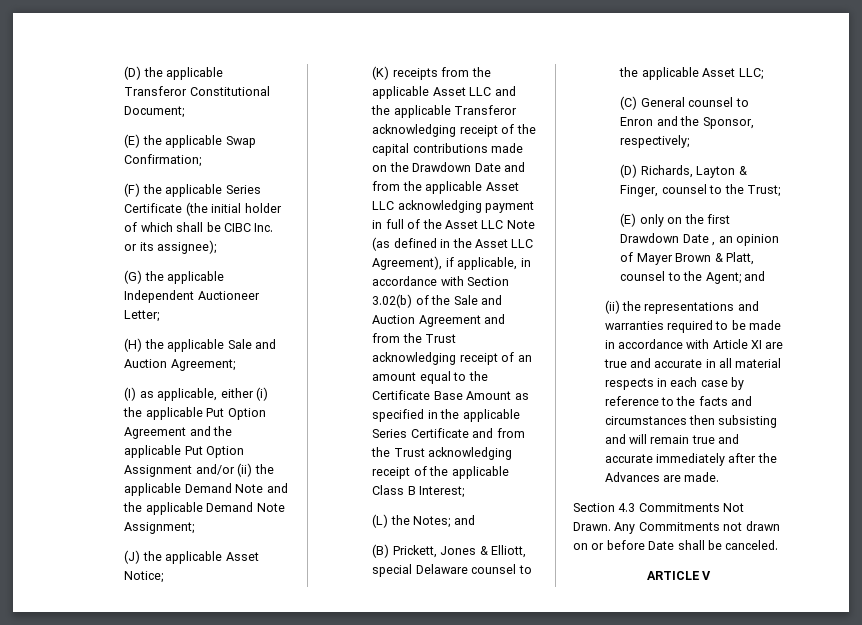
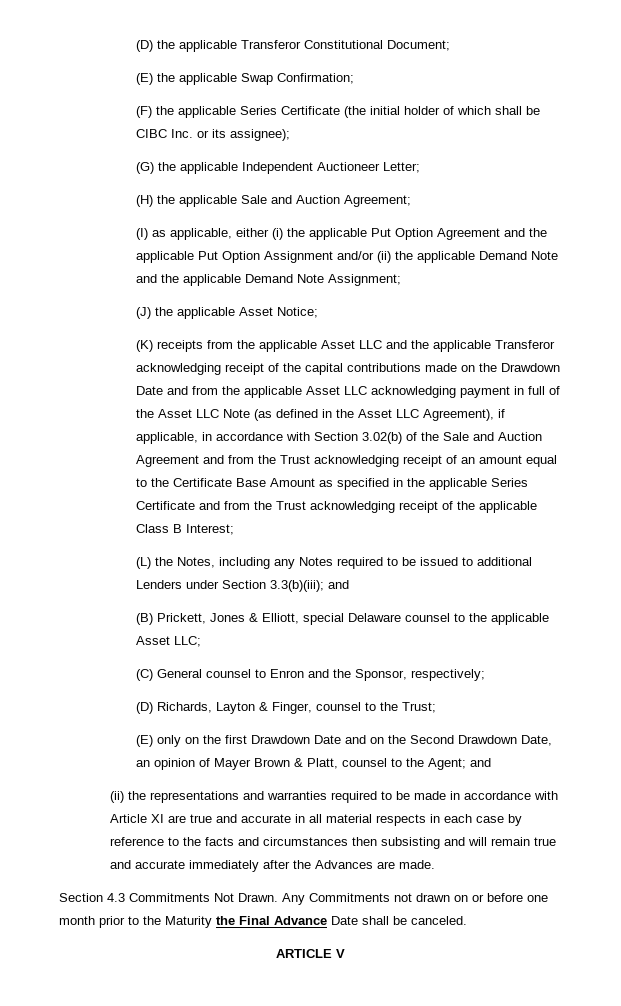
- (L) the Notes; and
+ (L) the Notes, including any Notes required to be issued to additional Lenders under Section 3.3(b)(iii); and
- (E) only on the first Drawdown Date , an opinion of Mayer Brown & Platt, counsel to the Agent; and
+ (E) only on the first Drawdown Date and on the Second Drawdown Date, an opinion of Mayer Brown & Platt, counsel to the Agent; and
- Any Commitments not drawn on or before Date shall be canceled.
+ Any Commitments not drawn on or before one month prior to the Maturity the Final Advance Date shall be canceled.

